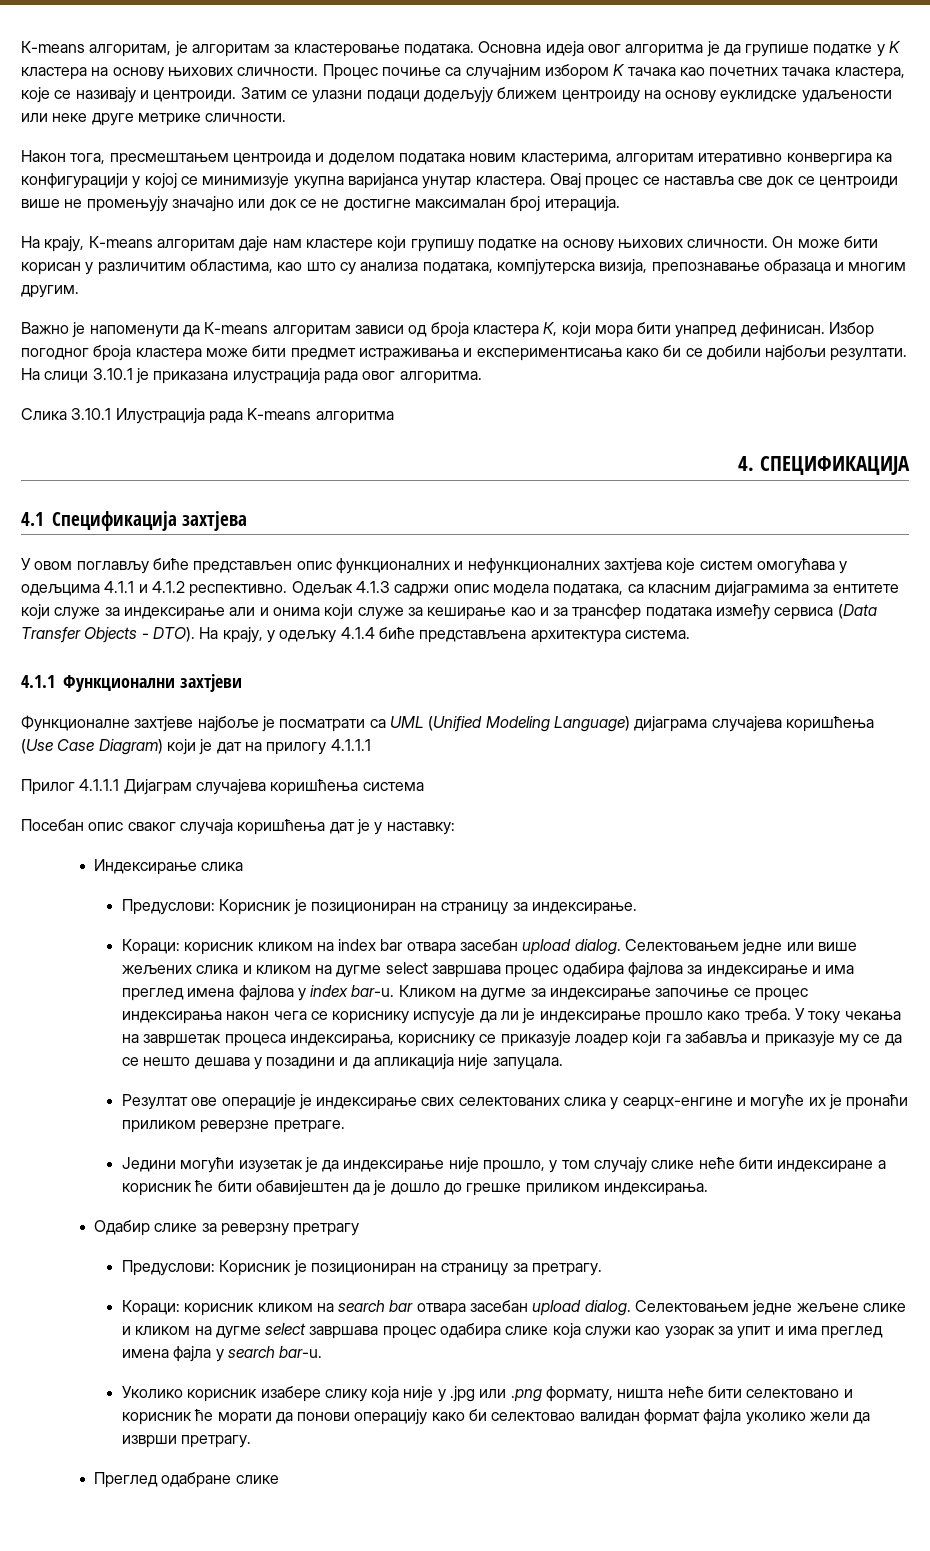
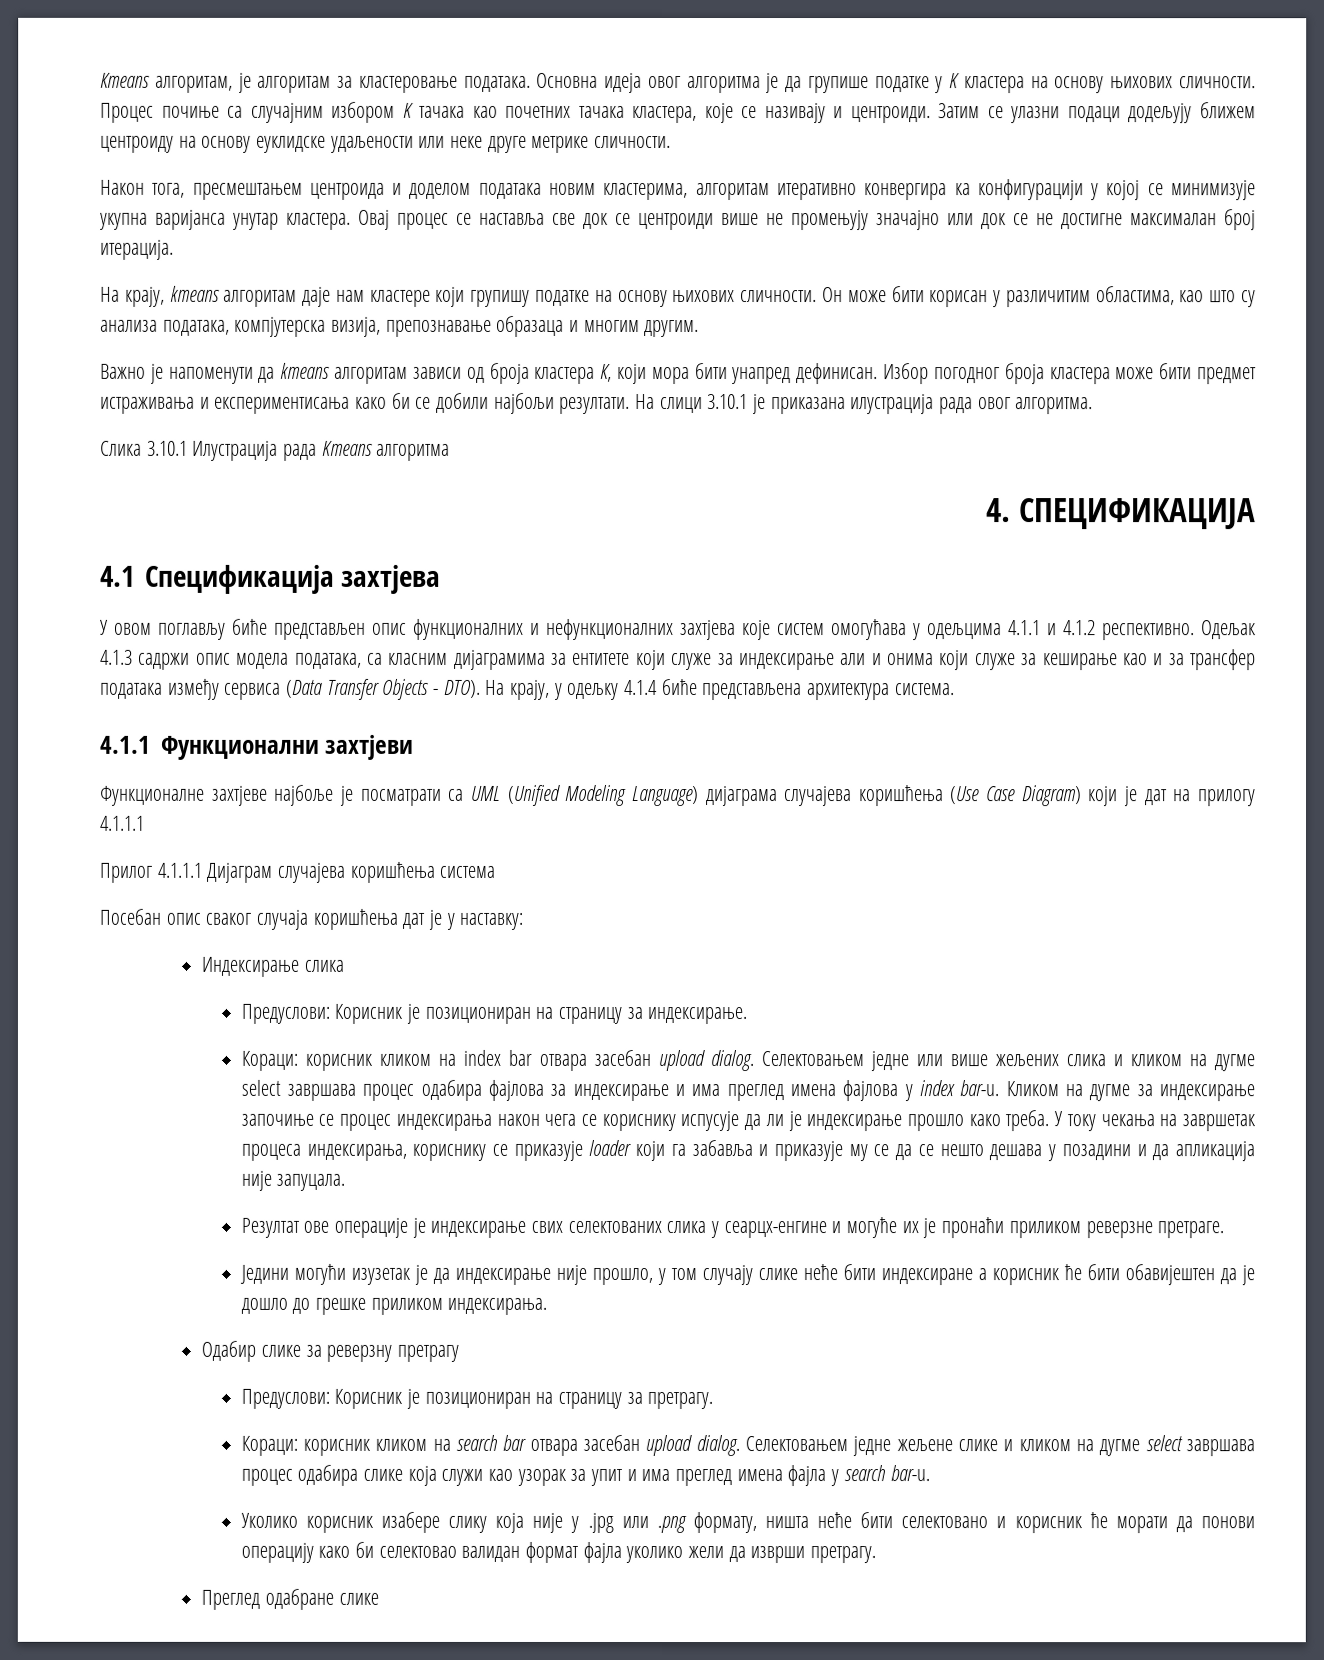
- К-means алгоритам, је алгоритам за кластеровање података.
+ Кmeans алгоритам, је алгоритам за кластеровање података.
- На крају, К-means алгоритам даје нам кластере који групишу податке на основу њихових сличности.
+ На крају, kmeans алгоритам даје нам кластере који групишу податке на основу њихових сличности.
- Важно је напоменути да К-means алгоритам зависи од броја кластера К, који мора бити унапред дефинисан.
+ Важно је напоменути да kmeans алгоритам зависи од броја кластера К, који мора бити унапред дефинисан.
- Слика 3.10.1 Илустрација рада K-means алгоритма
+ Слика 3.10.1 Илустрација рада Kmeans алгоритма
- У току чекања на завршетак процеса индексирања, кориснику се приказује лоадер који га забавља и приказује му се да се нешто дешава у позадини и да апликација није запуцала.
+ У току чекања на завршетак процеса индексирања, кориснику се приказује loader који га забавља и приказује му се да се нешто дешава у позадини и да апликација није запуцала.

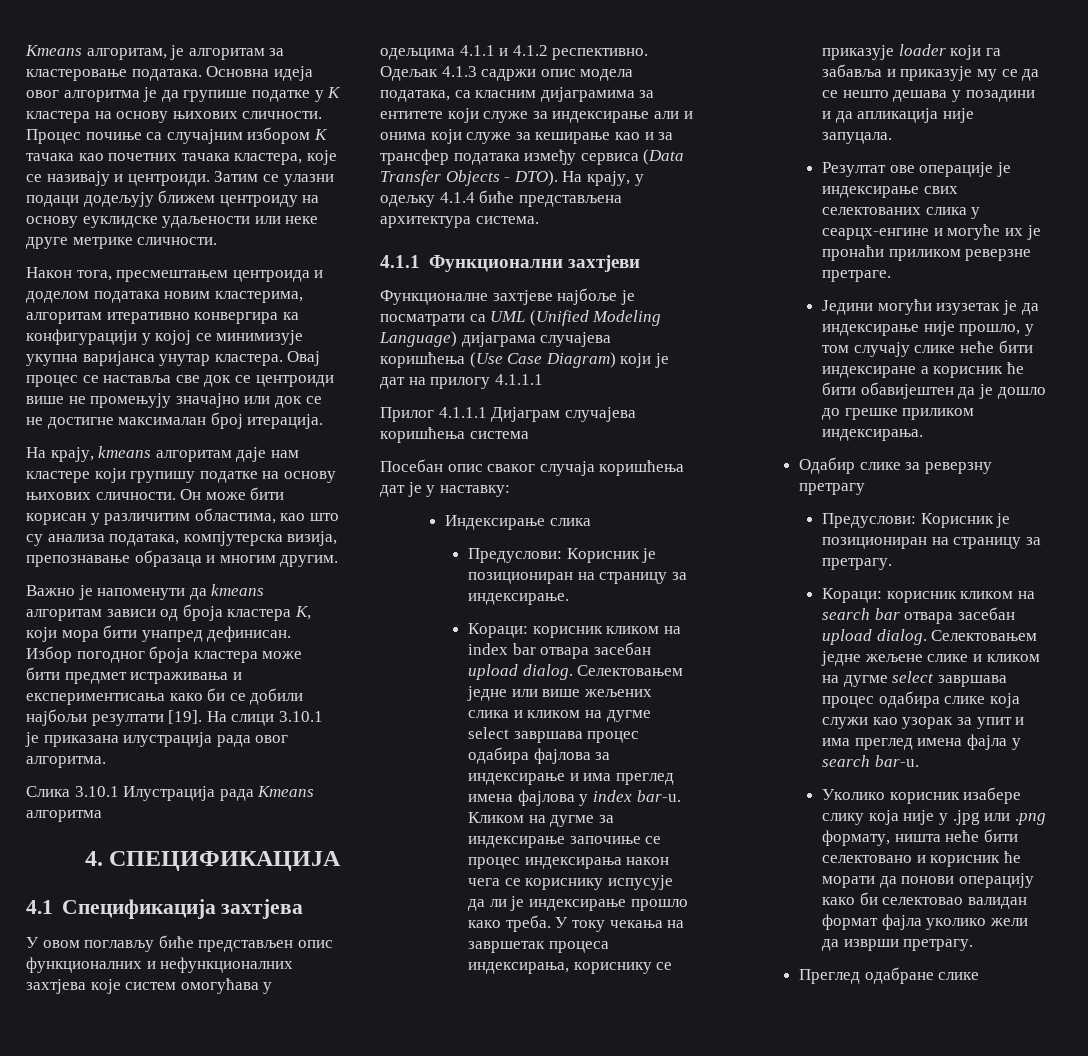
- Избор погодног броја кластера може бити предмет истраживања и експериментисања како би се добили најбољи резултати.
+ Избор погодног броја кластера може бити предмет истраживања и експериментисања како би се добили најбољи резултати [19].

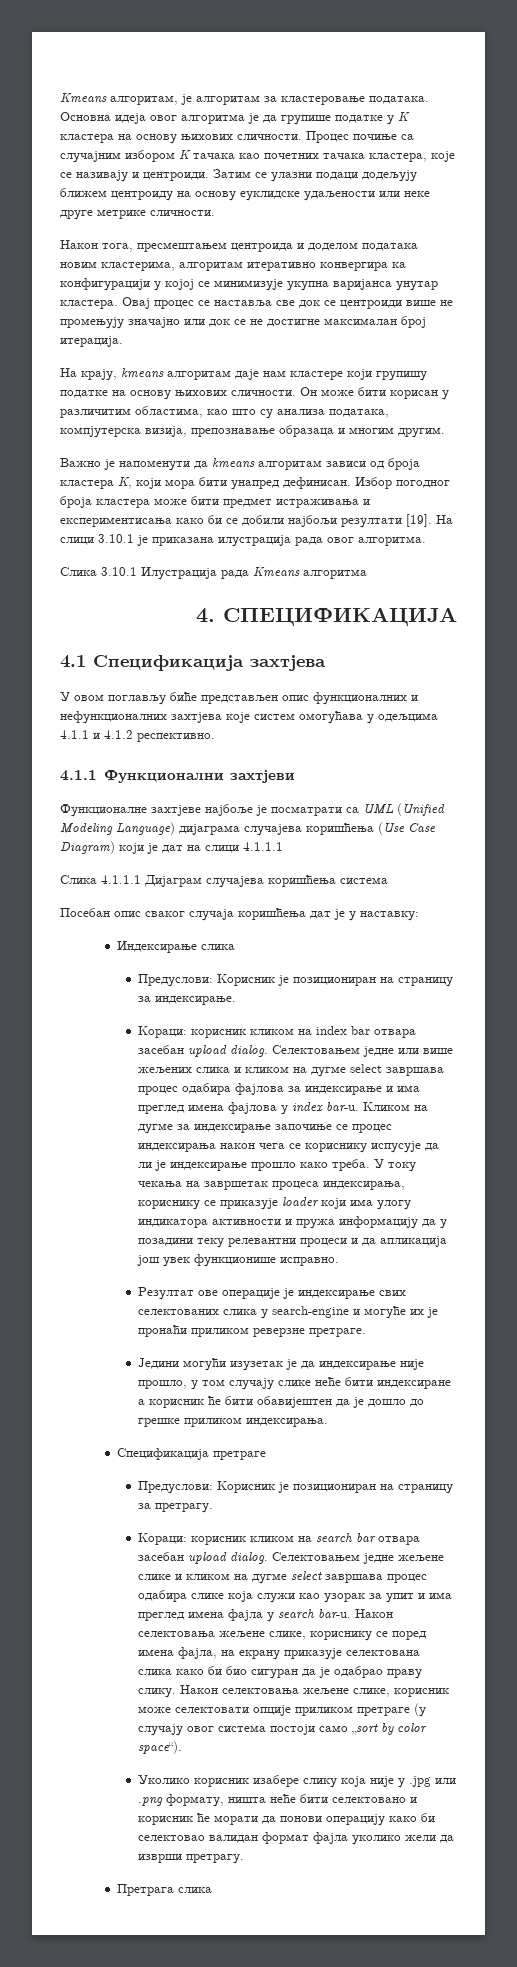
- Одељак 4.1.3 садржи опис модела података, са класним дијаграмима за ентитете који служе за индексирање али и онима који служе за кеширање као и за трансфер података између сервиса (Data Transfer Objects - DTO). На крају, у одељку 4.1.4 биће представљена архитектура система.
- Функционалне захтјеве најбоље је посматрати са UML (Unified Modeling Language) дијаграма случајева коришћења (Use Case Diagram) који је дат на прилогу 4.1.1.1
+ Функционалне захтјеве најбоље је посматрати са UML (Unified Modeling Language) дијаграма случајева коришћења (Use Case Diagram) који је дат на слици 4.1.1.1
- Прилог 4.1.1.1 Дијаграм случајева коришћења система
+ Слика 4.1.1.1 Дијаграм случајева коришћења система
- У току чекања на завршетак процеса индексирања, кориснику се приказује loader који га забавља и приказује му се да се нешто дешава у позадини и да апликација није запуцала.
+ У току чекања на завршетак процеса индексирања, кориснику се приказује loader који има улогу индикатора активности и пружа информацију да у позадини теку релевантни процеси и да апликација још увек функционише исправно.
- Резултат ове операције је индексирање свих селектованих слика у сеарцх-енгине и могуће их је пронаћи приликом реверзне претраге.
+ Резултат ове операције је индексирање свих селектованих слика у search-engine и могуће их је пронаћи приликом реверзне претраге.
- Одабир слике за реверзну претрагу
+ Спецификација претраге
+ Након селектовања жељене слике, кориснику се поред имена фајла, на екрану приказује селектована слика како би био сигуран да је одабрао праву слику. Након селектовања жељене слике, корисник може селектовати опције приликом претраге (у случају овог система постоји само „sort by color space“).
- Преглед одабране слике
+ Претрага слика

